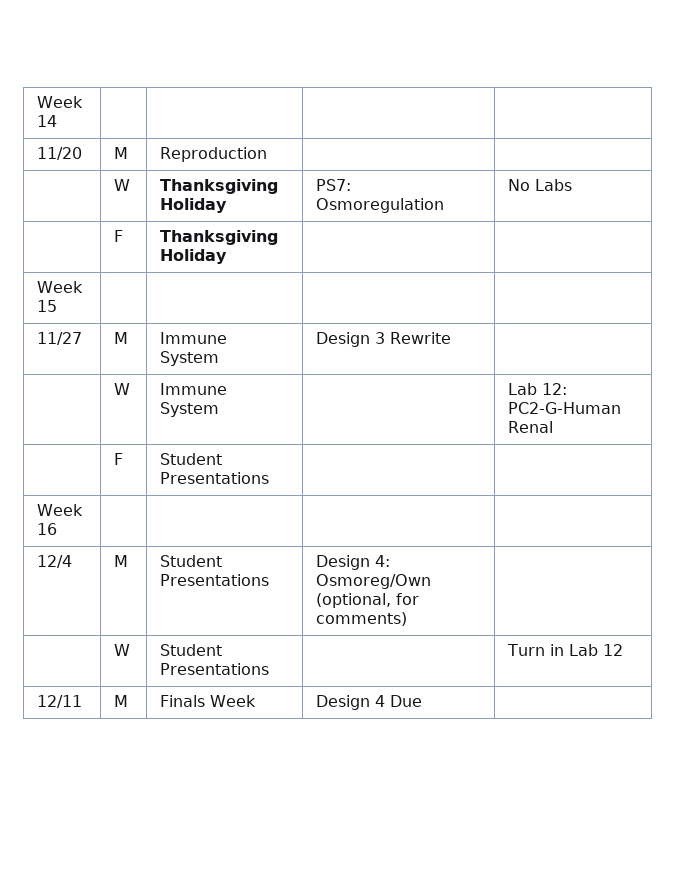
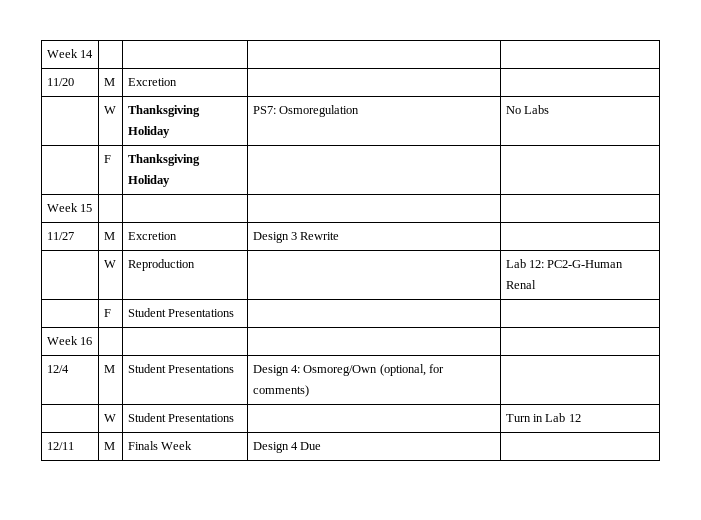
- 11/20 | M | Reproduction | |
+ 11/20 | M | Excretion | |
- 11/27 | M | Immune System | Design 3 Rewrite |
+ 11/27 | M | Excretion | Design 3 Rewrite |
- | W | Immune System | | Lab 12: PC2-G-Human Renal
+ | W | Reproduction | | Lab 12: PC2-G-Human Renal

